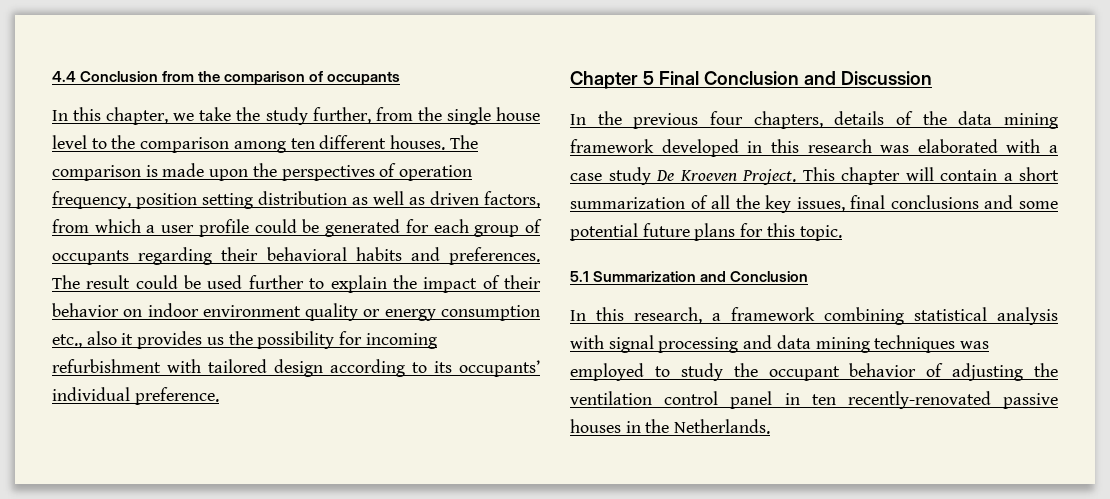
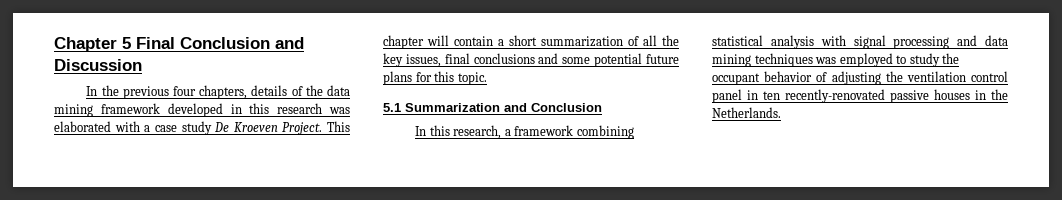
- 4.4 Conclusion from the comparison of occupants
- In this chapter, we take the study further, from the single house level to the comparison among ten different houses. The comparison is made upon the perspectives of operation frequency, position setting distribution as well as driven factors, from which a user profile could be generated for each group of occupants regarding their behavioral habits and preferences. The result could be used further to explain the impact of their behavior on indoor environment quality or energy consumption etc., also it provides us the possibility for incoming refurbishment with tailored design according to its occupants’ individual preference.

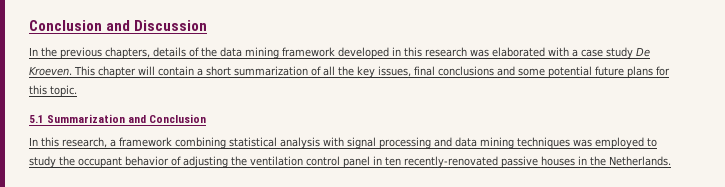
- Chapter 5 Final Conclusion and Discussion
+ Conclusion and Discussion
- In the previous four chapters, details of the data mining framework developed in this research was elaborated with a case study De Kroeven Project.
+ In the previous chapters, details of the data mining framework developed in this research was elaborated with a case study De Kroeven.

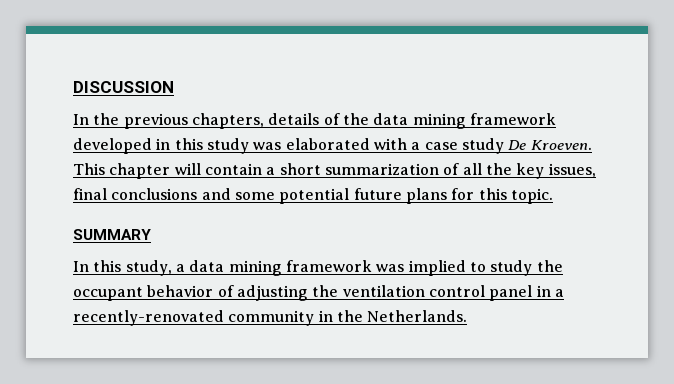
- Conclusion and Discussion
+ DISCUSSION
- In the previous chapters, details of the data mining framework developed in this research was elaborated with a case study De Kroeven.
+ In the previous chapters, details of the data mining framework developed in this study was elaborated with a case study De Kroeven.
- 5.1 Summarization and Conclusion
- In this research, a framework combining statistical analysis with signal processing and data mining techniques was employed to study the occupant behavior of adjusting the ventilation control panel in ten recently-renovated passive houses in the Netherlands.
+ SUMMARY
+ In this study, a data mining framework was implied to study the occupant behavior of adjusting the ventilation control panel in a recently-renovated community in the Netherlands.

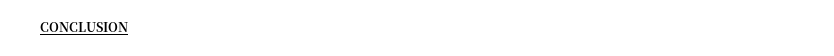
- DISCUSSION
- In the previous chapters, details of the data mining framework developed in this study was elaborated with a case study De Kroeven. This chapter will contain a short summarization of all the key issues, final conclusions and some potential future plans for this topic.
- SUMMARY
- In this study, a data mining framework was implied to study the occupant behavior of adjusting the ventilation control panel in a recently-renovated community in the Netherlands.
+ CONCLUSION

